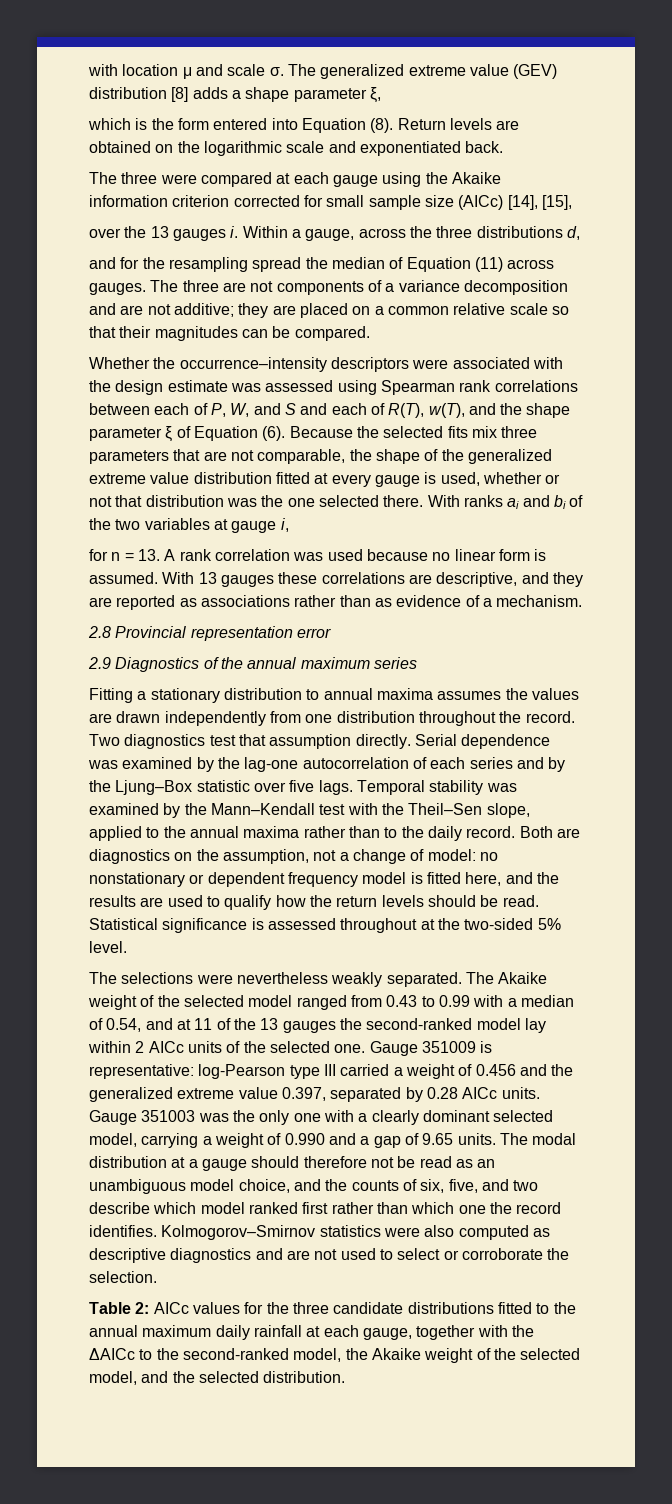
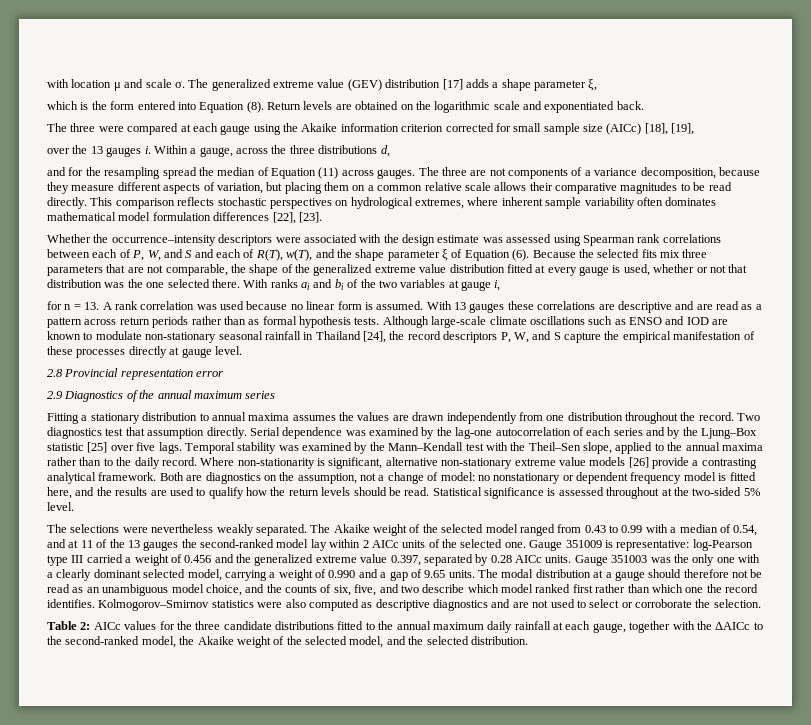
- The generalized extreme value (GEV) distribution [8] adds a shape parameter ξ,
+ The generalized extreme value (GEV) distribution [17] adds a shape parameter ξ,
- The three were compared at each gauge using the Akaike information criterion corrected for small sample size (AICc) [14], [15],
+ The three were compared at each gauge using the Akaike information criterion corrected for small sample size (AICc) [18], [19],
- The three are not components of a variance decomposition and are not additive; they are placed on a common relative scale so that their magnitudes can be compared.
+ The three are not components of a variance decomposition, because they measure different aspects of variation, but placing them on a common relative scale allows their comparative magnitudes to be read directly. This comparison reflects stochastic perspectives on hydrological extremes, where inherent sample variability often dominates mathematical model formulation differences [22], [23].
- With 13 gauges these correlations are descriptive, and they are reported as associations rather than as evidence of a mechanism.
+ With 13 gauges these correlations are descriptive and are read as a pattern across return periods rather than as formal hypothesis tests. Although large-scale climate oscillations such as ENSO and IOD are known to modulate non-stationary seasonal rainfall in Thailand [24], the record descriptors P, W, and S capture the empirical manifestation of these processes directly at gauge level.
- Serial dependence was examined by the lag-one autocorrelation of each series and by the Ljung–Box statistic over five lags.
+ Serial dependence was examined by the lag-one autocorrelation of each series and by the Ljung–Box statistic [25] over five lags.
+ Where non-stationarity is significant, alternative non-stationary extreme value models [26] provide a contrasting analytical framework.

